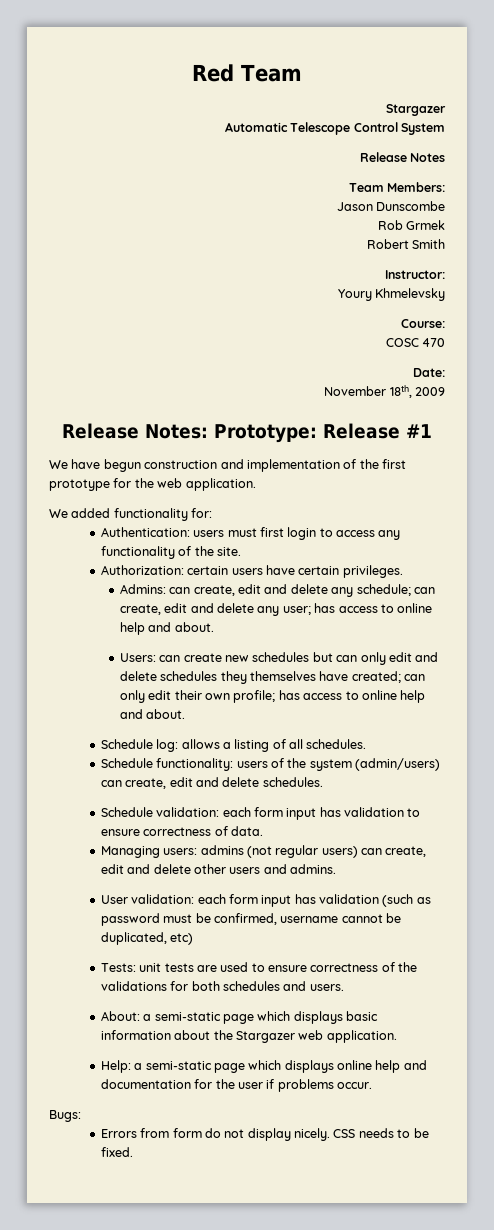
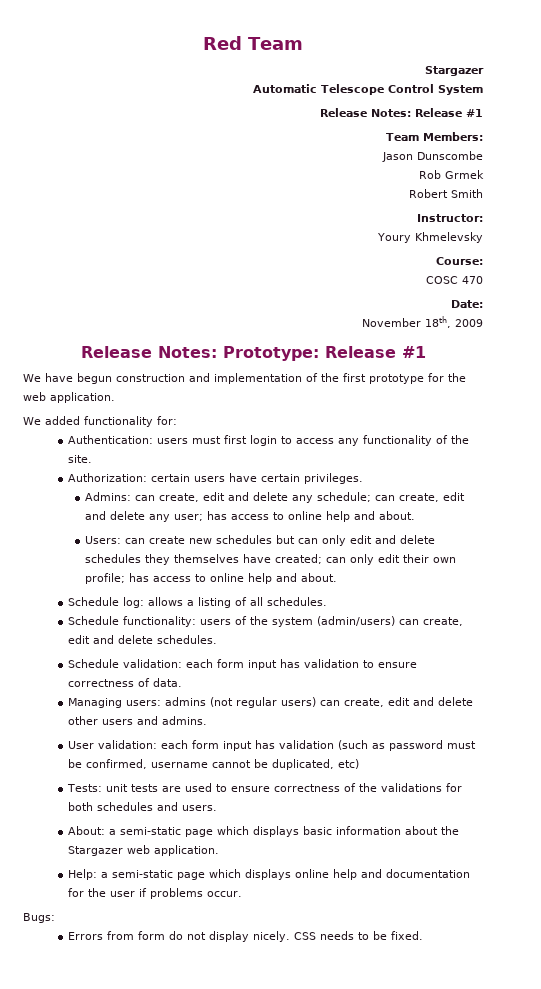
- Release Notes
+ Release Notes: Release #1

